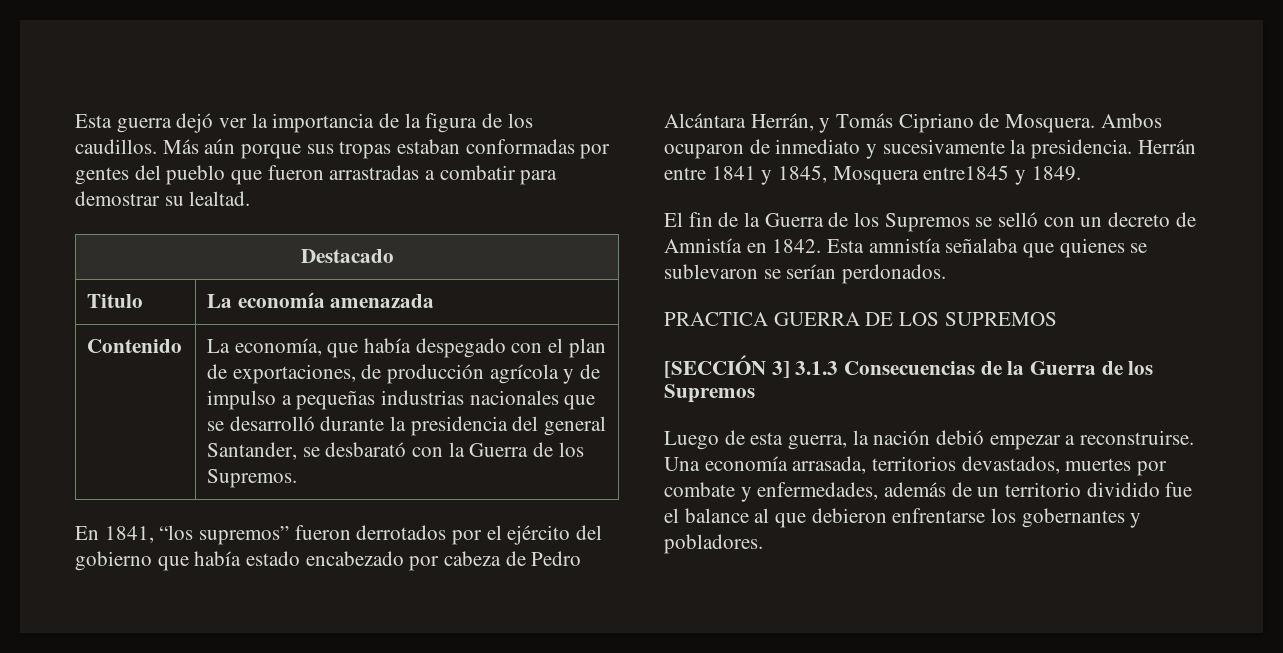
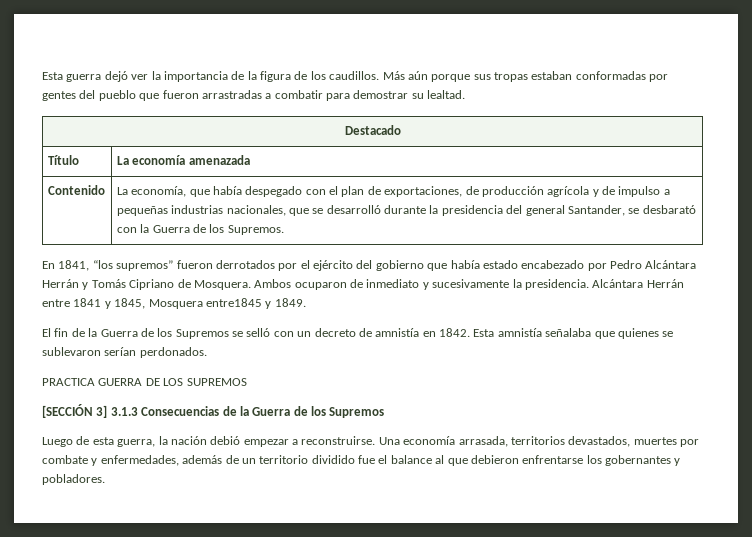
- Titulo | La economía amenazada
+ Título | La economía amenazada
- Contenido | La economía, que había despegado con el plan de exportaciones, de producción agrícola y de impulso a pequeñas industrias nacionales que se desarrolló durante la presidencia del general Santander, se desbarató con la Guerra de los Supremos.
+ Contenido | La economía, que había despegado con el plan de exportaciones, de producción agrícola y de impulso a pequeñas industrias nacionales, que se desarrolló durante la presidencia del general Santander, se desbarató con la Guerra de los Supremos.
- En 1841, “los supremos” fueron derrotados por el ejército del gobierno que había estado encabezado por cabeza de Pedro Alcántara Herrán, y Tomás Cipriano de Mosquera.
+ En 1841, “los supremos” fueron derrotados por el ejército del gobierno que había estado encabezado por Pedro Alcántara Herrán y Tomás Cipriano de Mosquera.
- Herrán entre 1841 y 1845, Mosquera entre1845 y 1849.
+ Alcántara Herrán entre 1841 y 1845, Mosquera entre1845 y 1849.
- El fin de la Guerra de los Supremos se selló con un decreto de Amnistía en 1842.
+ El fin de la Guerra de los Supremos se selló con un decreto de amnistía en 1842.
- Esta amnistía señalaba que quienes se sublevaron se serían perdonados.
+ Esta amnistía señalaba que quienes se sublevaron serían perdonados.

